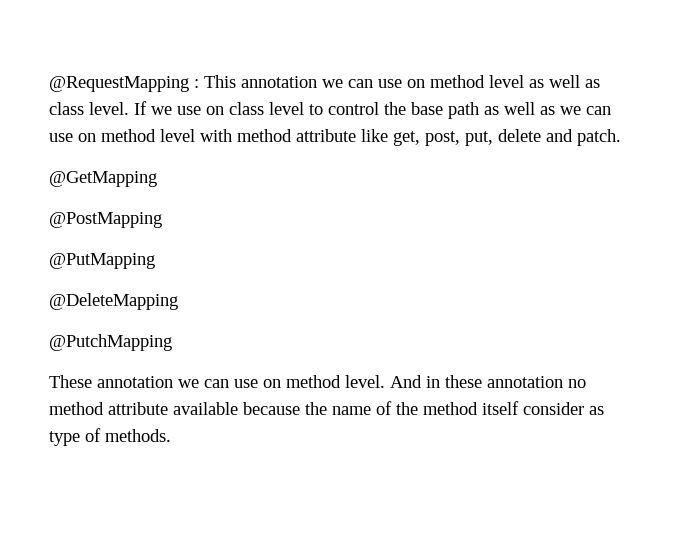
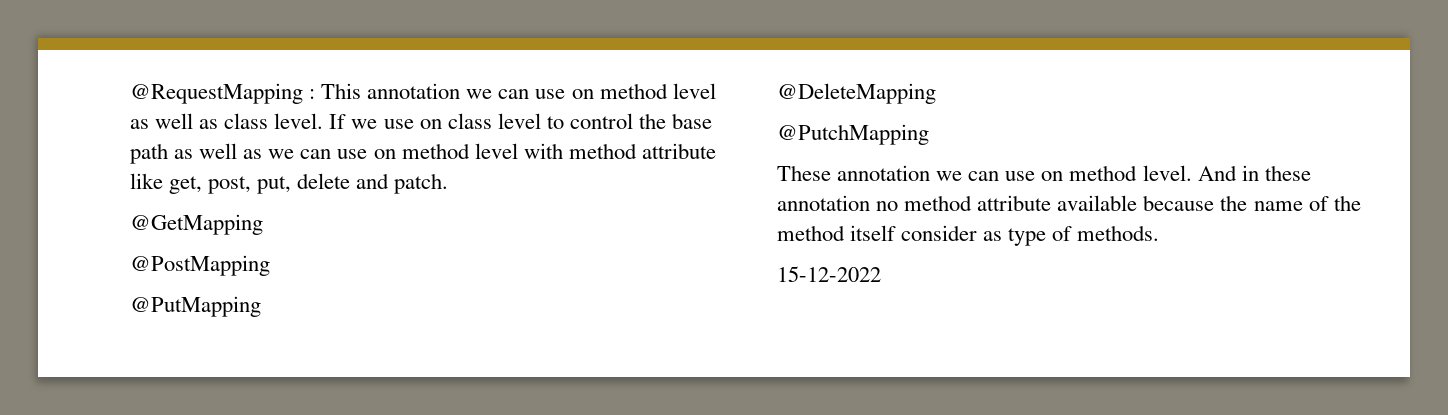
+ 15-12-2022

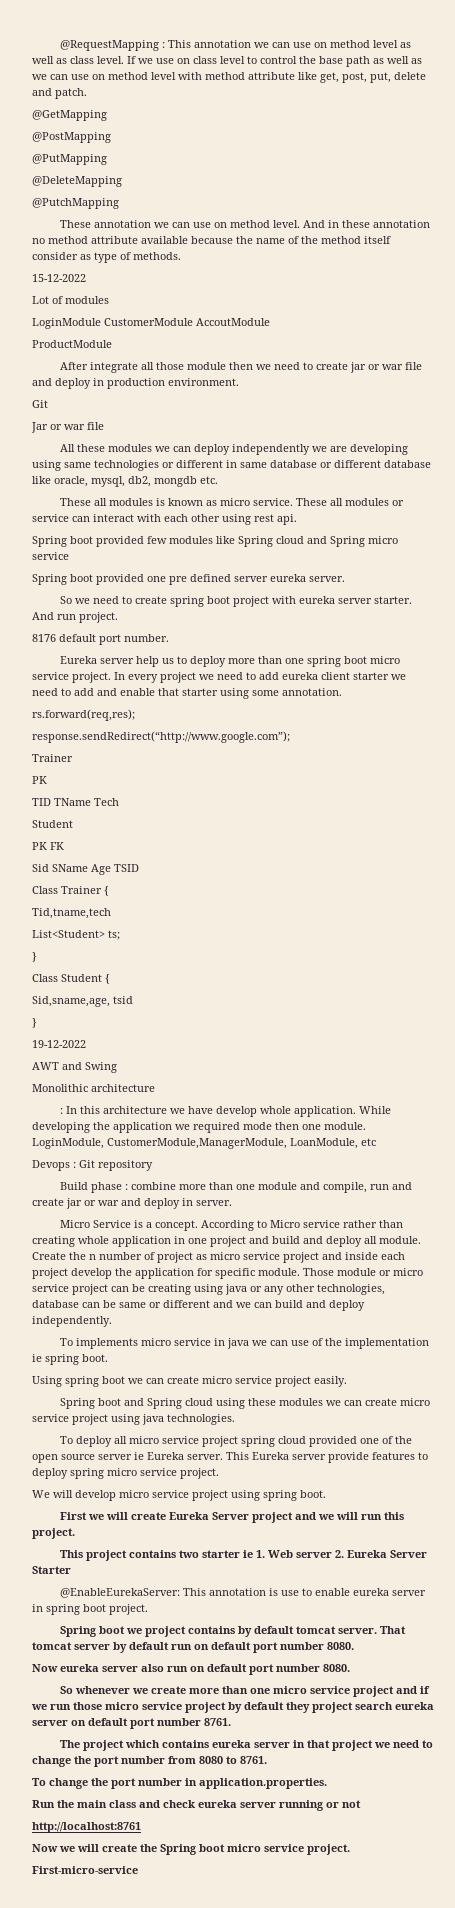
+ Lot of modules
+ LoginModule CustomerModule AccoutModule
+ ProductModule
+ After integrate all those module then we need to create jar or war file and deploy in production environment.
+ Git
+ Jar or war file
+ All these modules we can deploy independently we are developing using same technologies or different in same database or different database like oracle, mysql, db2, mongdb etc.
+ These all modules is known as micro service. These all modules or service can interact with each other using rest api.
+ Spring boot provided few modules like Spring cloud and Spring micro service
+ Spring boot provided one pre defined server eureka server.
+ So we need to create spring boot project with eureka server starter. And run project.
+ 8176 default port number.
+ Eureka server help us to deploy more than one spring boot micro service project. In every project we need to add eureka client starter we need to add and enable that starter using some annotation.
+ rs.forward(req,res);
+ response.sendRedirect(“http://www.google.com”);
+ Trainer
+ PK
+ TID TName Tech
+ Student
+ PK FK
+ Sid SName Age TSID
+ Class Trainer {
+ Tid,tname,tech
+ List<Student> ts;
+ }
+ Class Student {
+ Sid,sname,age, tsid
+ }
+ 19-12-2022
+ AWT and Swing
+ Monolithic architecture
+ : In this architecture we have develop whole application. While developing the application we required mode then one module. LoginModule, CustomerModule,ManagerModule, LoanModule, etc
+ Devops : Git repository
+ Build phase : combine more than one module and compile, run and create jar or war and deploy in server.
+ Micro Service is a concept. According to Micro service rather than creating whole application in one project and build and deploy all module. Create the n number of project as micro service project and inside each project develop the application for specific module. Those module or micro service project can be creating using java or any other technologies, database can be same or different and we can build and deploy independently.
+ To implements micro service in java we can use of the implementation ie spring boot.
+ Using spring boot we can create micro service project easily.
+ Spring boot and Spring cloud using these modules we can create micro service project using java technologies.
+ To deploy all micro service project spring cloud provided one of the open source server ie Eureka server. This Eureka server provide features to deploy spring micro service project.
+ We will develop micro service project using spring boot.
+ First we will create Eureka Server project and we will run this project.
+ This project contains two starter ie 1. Web server 2. Eureka Server Starter
+ @EnableEurekaServer: This annotation is use to enable eureka server in spring boot project.
+ Spring boot we project contains by default tomcat server. That tomcat server by default run on default port number 8080.
+ Now eureka server also run on default port number 8080.
+ So whenever we create more than one micro service project and if we run those micro service project by default they project search eureka server on default port number 8761.
+ The project which contains eureka server in that project we need to change the port number from 8080 to 8761.
+ To change the port number in application.properties.
+ Run the main class and check eureka server running or not
+ http://localhost:8761
+ Now we will create the Spring boot micro service project.
+ First-micro-service

